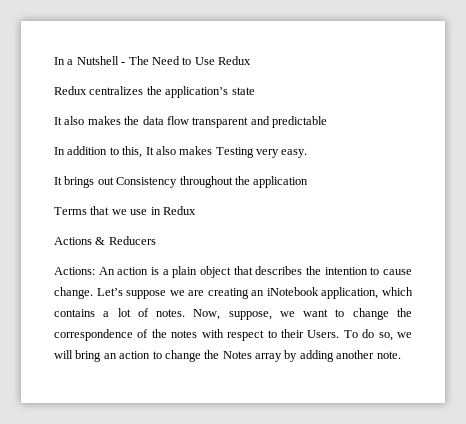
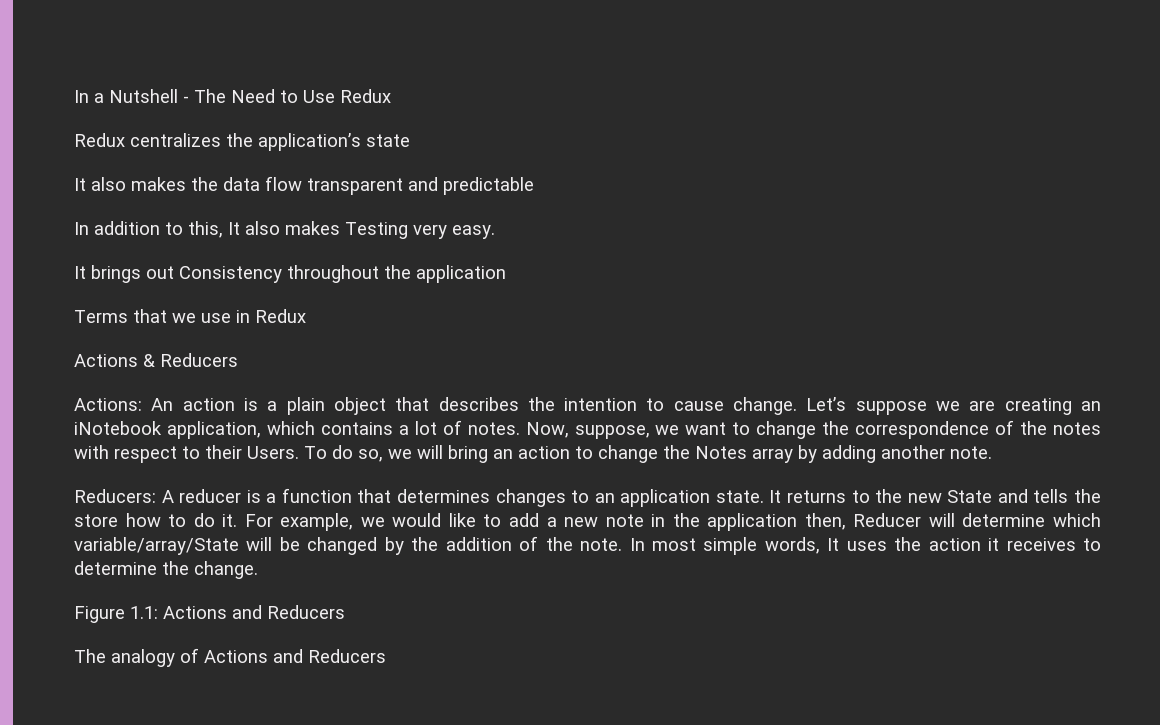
+ Reducers: A reducer is a function that determines changes to an application state. It returns to the new State and tells the store how to do it. For example, we would like to add a new note in the application then, Reducer will determine which variable/array/State will be changed by the addition of the note. In most simple words, It uses the action it receives to determine the change.
+ Figure 1.1: Actions and Reducers
+ The analogy of Actions and Reducers

